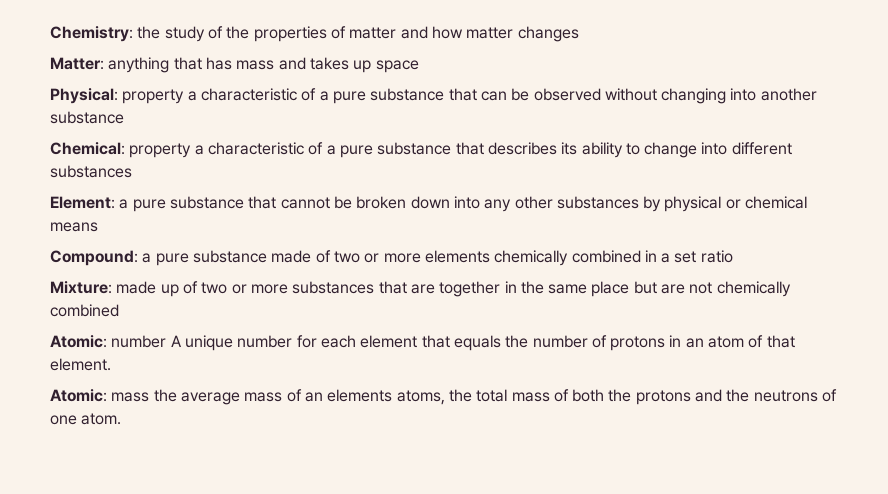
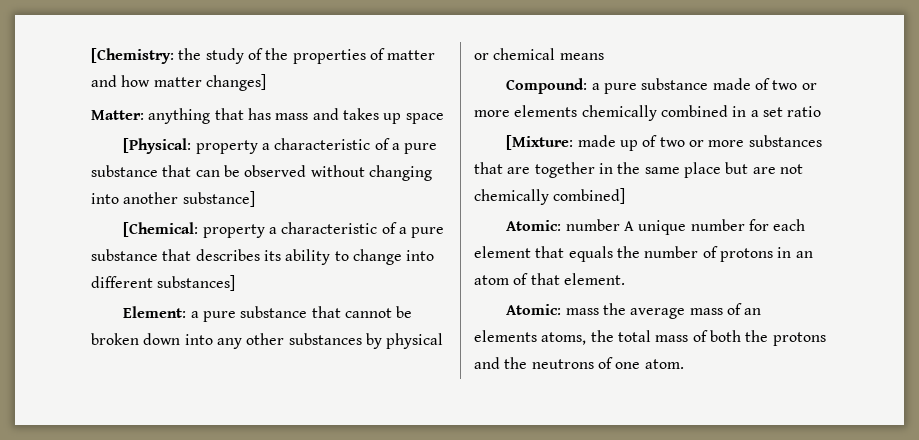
- Chemistry: the study of the properties of matter and how matter changes
+ [Chemistry: the study of the properties of matter and how matter changes]
- Physical: property a characteristic of a pure substance that can be observed without changing into another substance
- Chemical: property a characteristic of a pure substance that describes its ability to change into different substances
+ [Physical: property a characteristic of a pure substance that can be observed without changing into another substance]
+ [Chemical: property a characteristic of a pure substance that describes its ability to change into different substances]
- Mixture: made up of two or more substances that are together in the same place but are not chemically combined
+ [Mixture: made up of two or more substances that are together in the same place but are not chemically combined]

